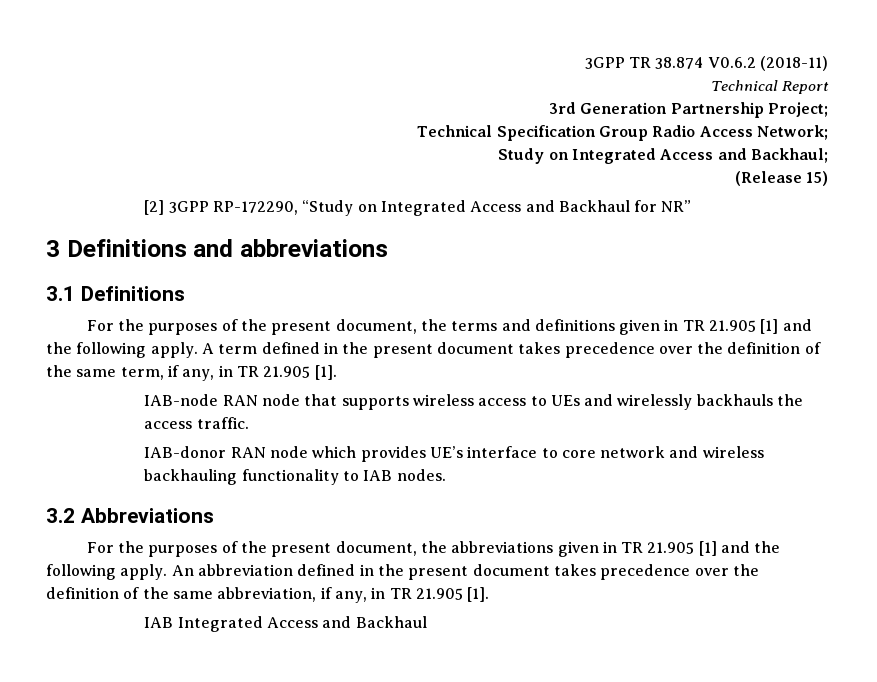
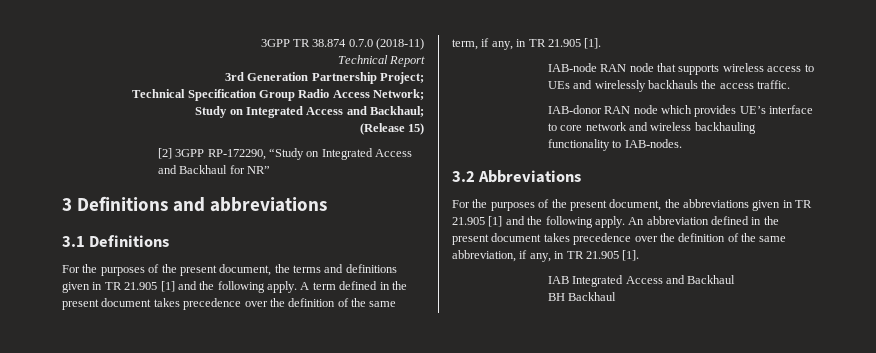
- 3GPP TR 38.874 V0.6.2 (2018-11)
+ 3GPP TR 38.874 0.7.0 (2018-11)
- IAB-donor RAN node which provides UE’s interface to core network and wireless backhauling functionality to IAB nodes.
+ IAB-donor RAN node which provides UE’s interface to core network and wireless backhauling functionality to IAB-nodes.
+ BH Backhaul

